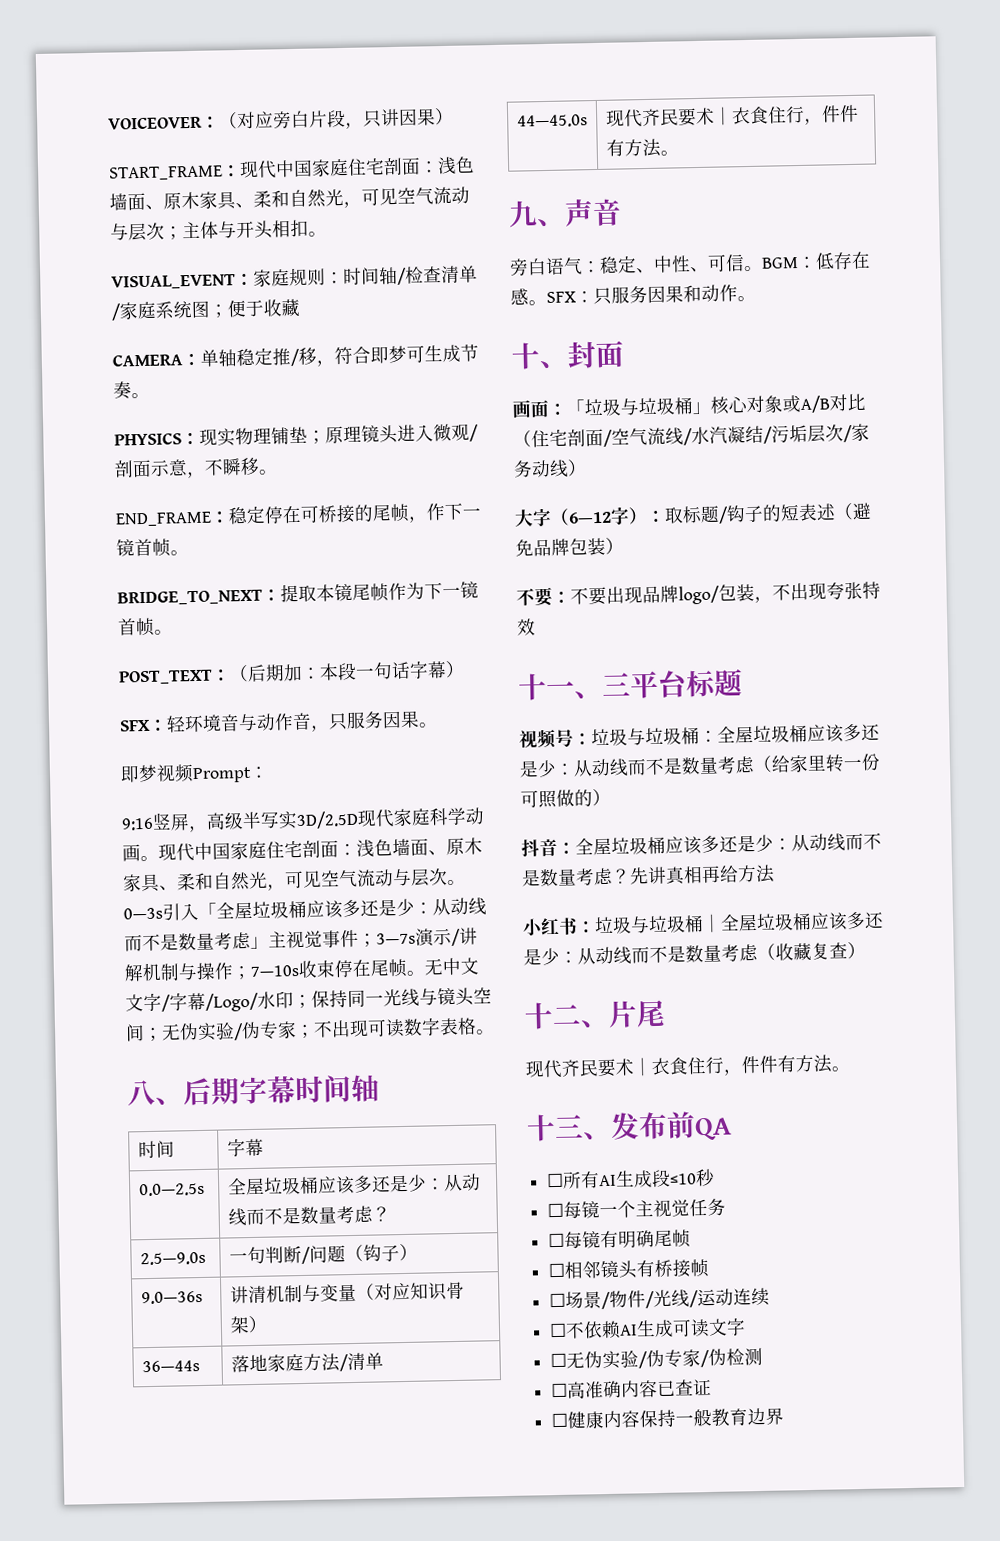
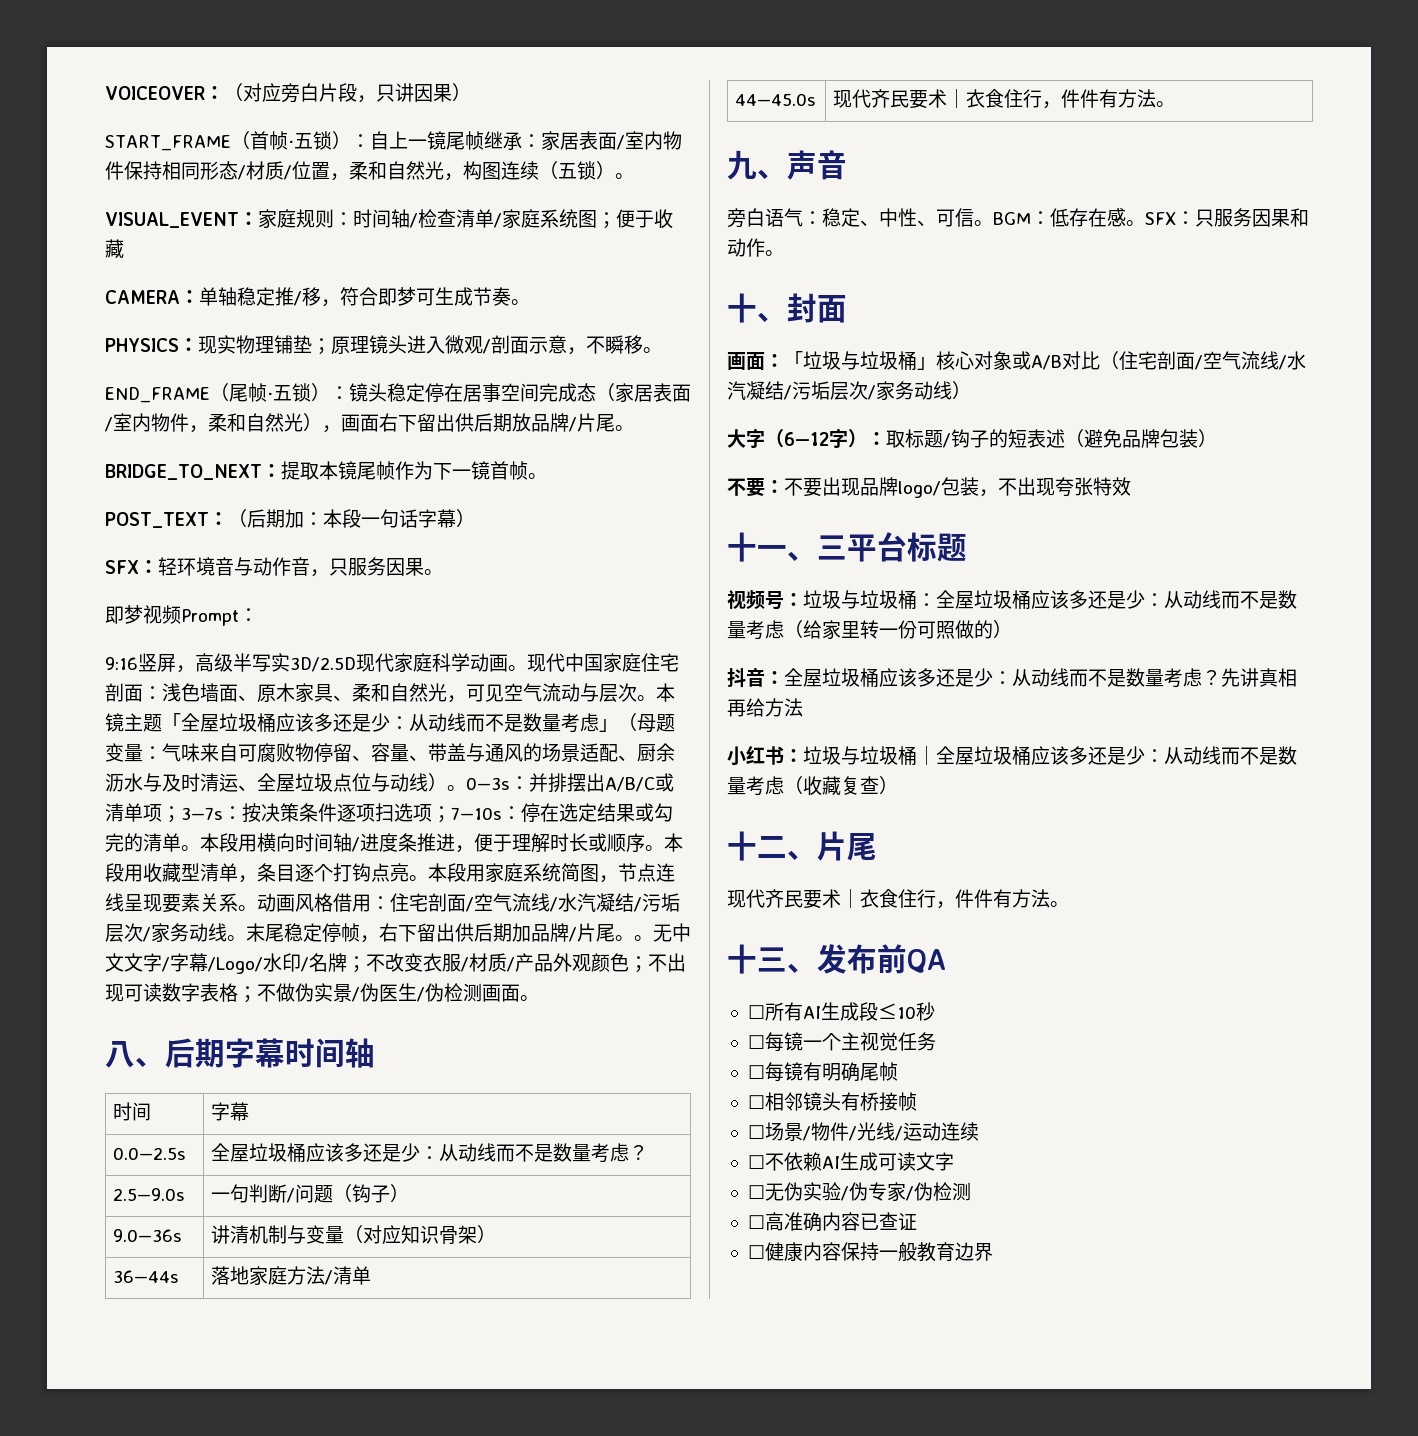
- START_FRAME：现代中国家庭住宅剖面：浅色墙面、原木家具、柔和自然光，可见空气流动与层次；主体与开头相扣。
+ START_FRAME（首帧·五锁）：自上一镜尾帧继承：家居表面/室内物件保持相同形态/材质/位置，柔和自然光，构图连续（五锁）。
- END_FRAME：稳定停在可桥接的尾帧，作下一镜首帧。
+ END_FRAME（尾帧·五锁）：镜头稳定停在居事空间完成态（家居表面/室内物件，柔和自然光），画面右下留出供后期放品牌/片尾。
- 0—3s引入「全屋垃圾桶应该多还是少：从动线而不是数量考虑」主视觉事件；3—7s演示/讲解机制与操作；7—10s收束停在尾帧。
+ 本镜主题「全屋垃圾桶应该多还是少：从动线而不是数量考虑」（母题变量：气味来自可腐败物停留、容量、带盖与通风的场景适配、厨余沥水与及时清运、全屋垃圾点位与动线）。0—3s：并排摆出A/B/C或清单项；3—7s：按决策条件逐项扫选项；7—10s：停在选定结果或勾完的清单。本段用横向时间轴/进度条推进，便于理解时长或顺序。本段用收藏型清单，条目逐个打钩点亮。本段用家庭系统简图，节点连线呈现要素关系。动画风格借用：住宅剖面/空气流线/水汽凝结/污垢层次/家务动线。末尾稳定停帧，右下留出供后期加品牌/片尾。。
- 无中文文字/字幕/Logo/水印；保持同一光线与镜头空间；无伪实验/伪专家；不出现可读数字表格。
+ 无中文文字/字幕/Logo/水印/名牌；不改变衣服/材质/产品外观颜色；不出现可读数字表格；不做伪实景/伪医生/伪检测画面。

